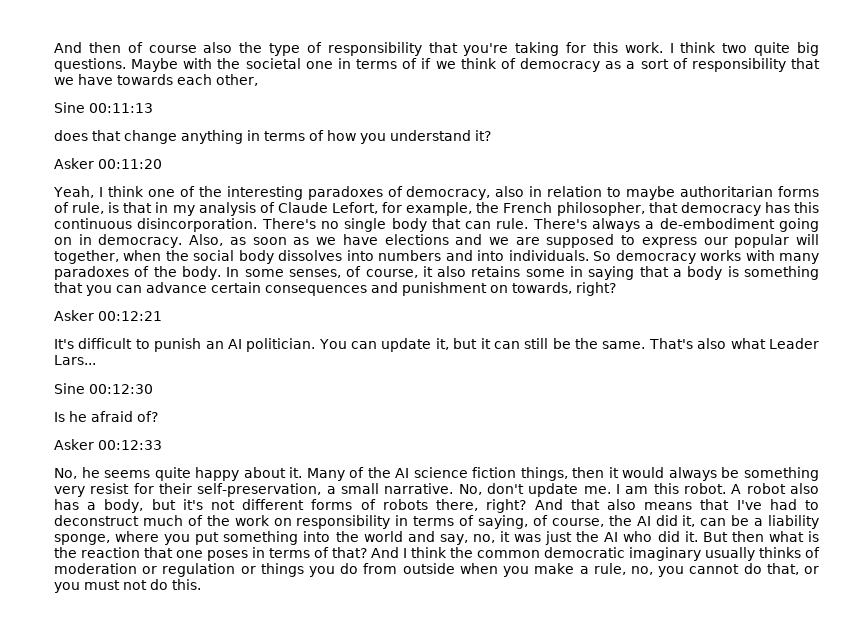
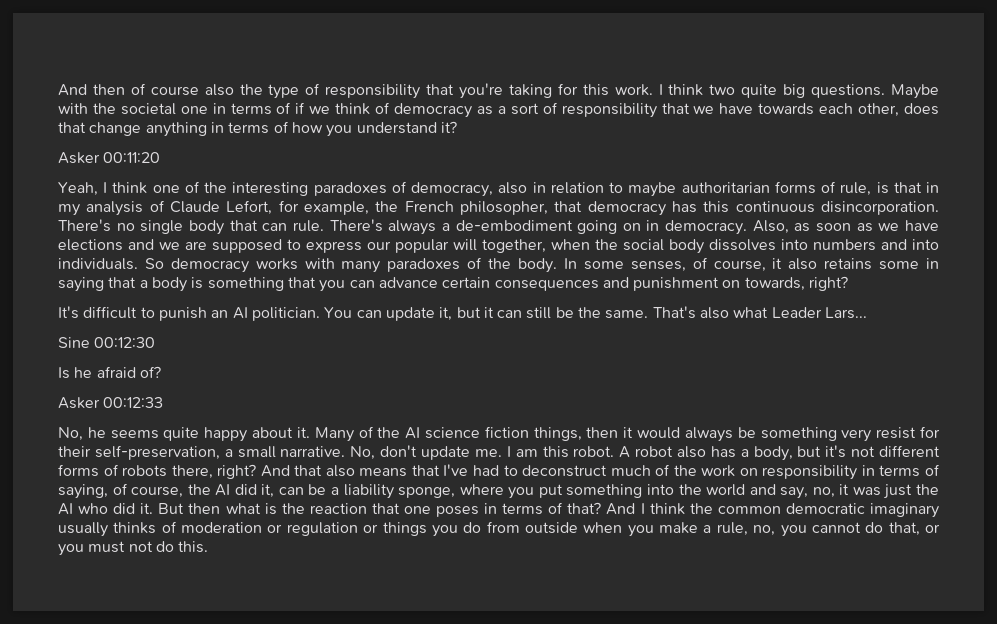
- Maybe with the societal one in terms of if we think of democracy as a sort of responsibility that we have towards each other,
- Sine 00:11:13
- does that change anything in terms of how you understand it?
+ Maybe with the societal one in terms of if we think of democracy as a sort of responsibility that we have towards each other, does that change anything in terms of how you understand it?
- Asker 00:12:21

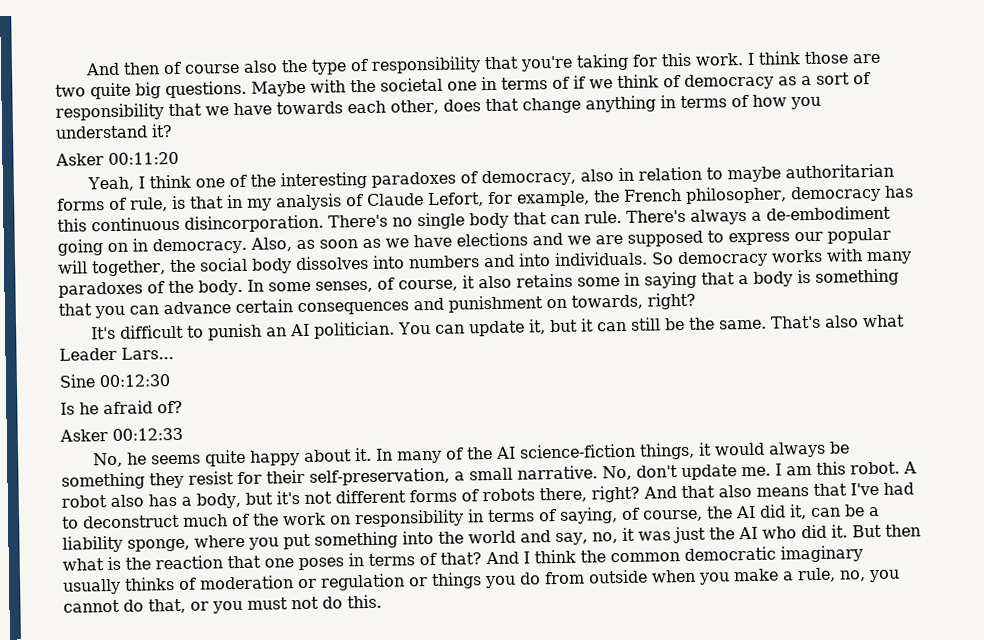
- I think two quite big questions.
+ I think those are two quite big questions.
- Yeah, I think one of the interesting paradoxes of democracy, also in relation to maybe authoritarian forms of rule, is that in my analysis of Claude Lefort, for example, the French philosopher, that democracy has this continuous disincorporation.
+ Yeah, I think one of the interesting paradoxes of democracy, also in relation to maybe authoritarian forms of rule, is that in my analysis of Claude Lefort, for example, the French philosopher, democracy has this continuous disincorporation.
- Also, as soon as we have elections and we are supposed to express our popular will together, when the social body dissolves into numbers and into individuals.
+ Also, as soon as we have elections and we are supposed to express our popular will together, the social body dissolves into numbers and into individuals.
- Many of the AI science fiction things, then it would always be something very resist for their self-preservation, a small narrative.
+ In many of the AI science-fiction things, it would always be something they resist for their self-preservation, a small narrative.

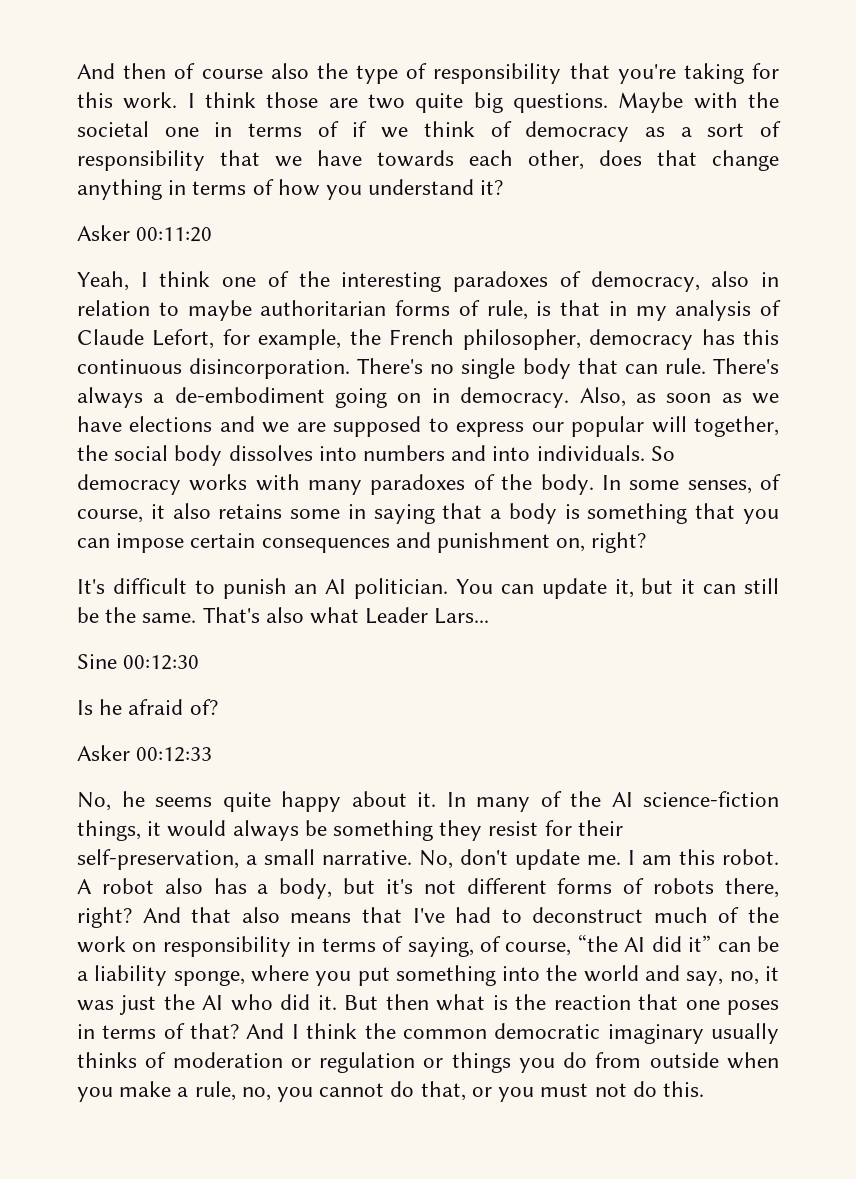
- In some senses, of course, it also retains some in saying that a body is something that you can advance certain consequences and punishment on towards, right?
+ In some senses, of course, it also retains some in saying that a body is something that you can impose certain consequences and punishment on, right?
- And that also means that I've had to deconstruct much of the work on responsibility in terms of saying, of course, the AI did it, can be a liability sponge, where you put something into the world and say, no, it was just the AI who did it.
+ And that also means that I've had to deconstruct much of the work on responsibility in terms of saying, of course, “the AI did it” can be a liability sponge, where you put something into the world and say, no, it was just the AI who did it.

